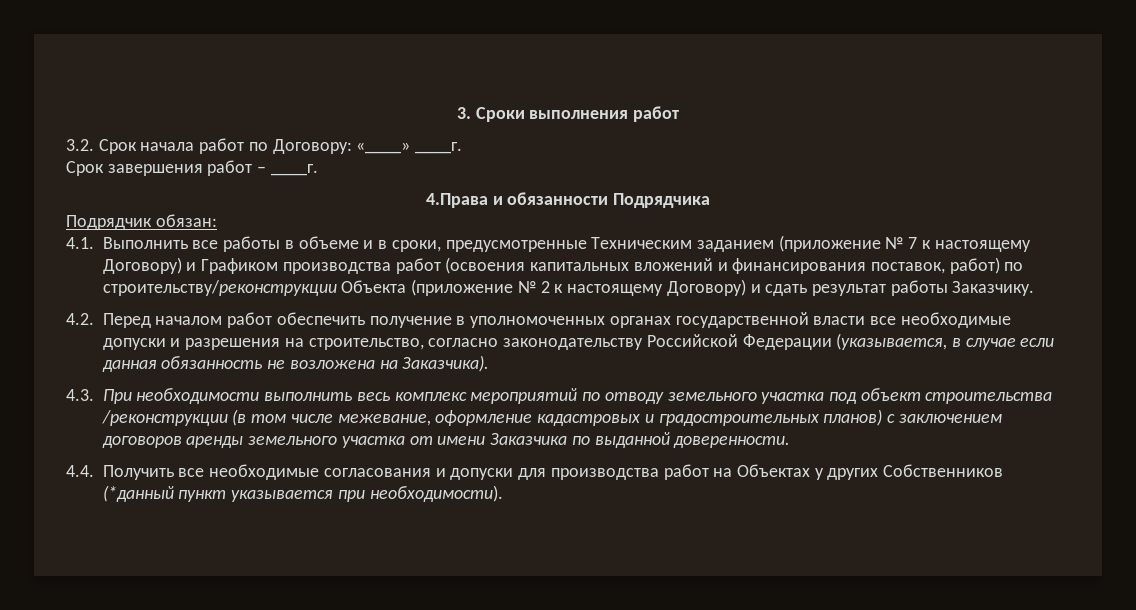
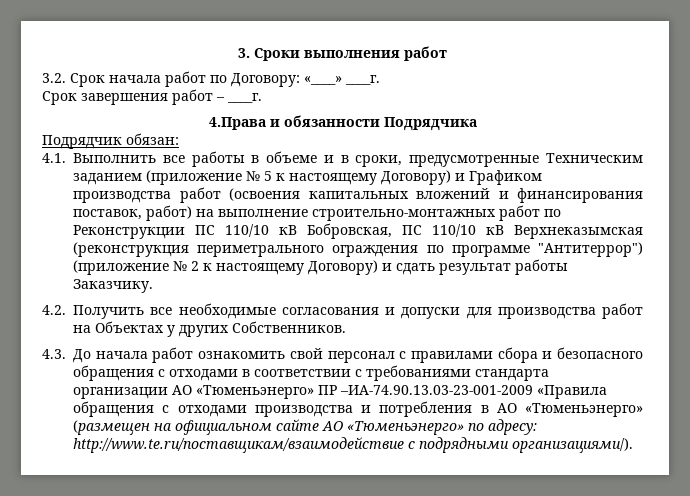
- 4.1. Выполнить все работы в объеме и в сроки, предусмотренные Техническим заданием (приложение № 7 к настоящему Договору) и Графиком производства работ (освоения капитальных вложений и финансирования поставок, работ) по строительству/реконструкции Объекта (приложение № 2 к настоящему Договору) и сдать результат работы Заказчику.
+ 4.1. Выполнить все работы в объеме и в сроки, предусмотренные Техническим заданием (приложение № 5 к настоящему Договору) и Графиком производства работ (освоения капитальных вложений и финансирования поставок, работ) на выполнение строительно-монтажных работ по Реконструкции ПС 110/10 кВ Бобровская, ПС 110/10 кВ Верхнеказымская (реконструкция периметрального ограждения по программе "Антитеррор") (приложение № 2 к настоящему Договору) и сдать результат работы Заказчику.
- 4.2. Перед началом работ обеспечить получение в уполномоченных органах государственной власти все необходимые допуски и разрешения на строительство, согласно законодательству Российской Федерации (указывается, в случае если данная обязанность не возложена на Заказчика).
- 4.3. При необходимости выполнить весь комплекс мероприятий по отводу земельного участка под объект строительства /реконструкции (в том числе межевание, оформление кадастровых и градостроительных планов) с заключением договоров аренды земельного участка от имени Заказчика по выданной доверенности.
- 4.4. Получить все необходимые согласования и допуски для производства работ на Объектах у других Собственников (*данный пункт указывается при необходимости).
+ 4.2. Получить все необходимые согласования и допуски для производства работ на Объектах у других Собственников.
+ 4.3. До начала работ ознакомить свой персонал с правилами сбора и безопасного обращения с отходами в соответствии с требованиями стандарта организации АО «Тюменьэнерго» ПР –ИА-74.90.13.03-23-001-2009 «Правила обращения с отходами производства и потребления в АО «Тюменьэнерго» (размещен на официальном сайте АО «Тюменьэнерго» по адресу: http://www.te.ru/поставщикам/взаимодействие с подрядными организациями/).

